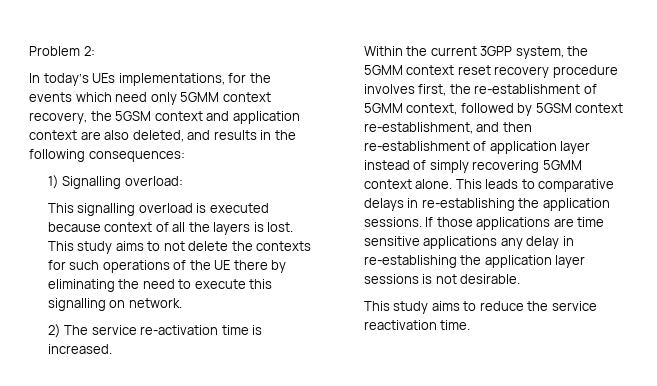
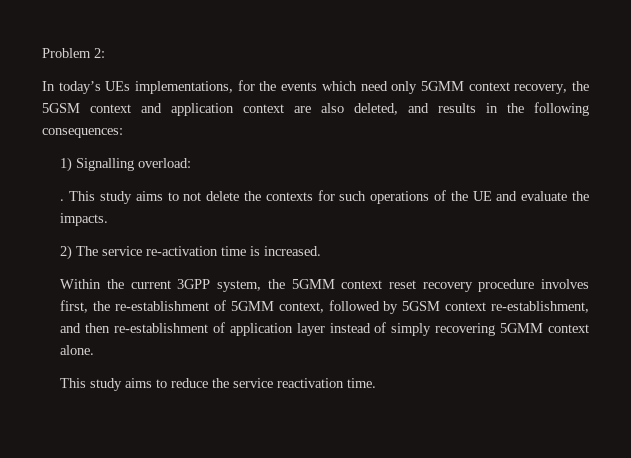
- This signalling overload is executed because context of all the layers is lost.
+ .
- This study aims to not delete the contexts for such operations of the UE there by eliminating the need to execute this signalling on network.
+ This study aims to not delete the contexts for such operations of the UE and evaluate the impacts.
- This leads to comparative delays in re-establishing the application sessions. If those applications are time sensitive applications any delay in re-establishing the application layer sessions is not desirable.

